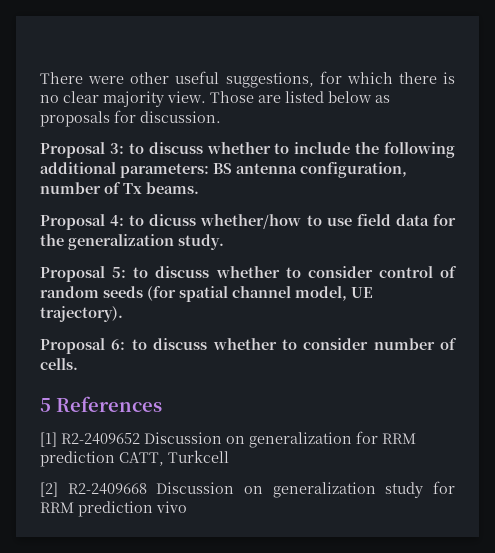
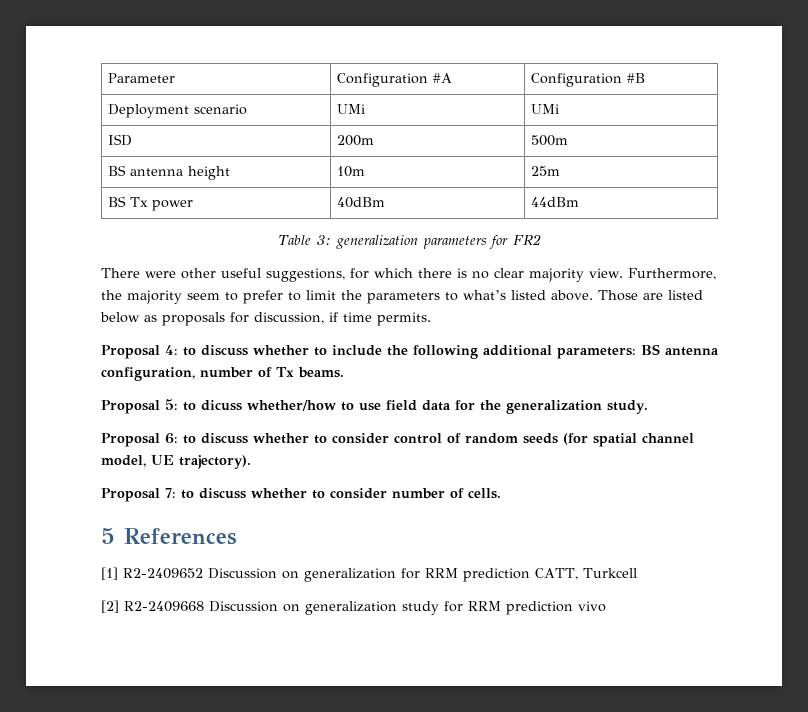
+ Parameter | Configuration #A | Configuration #B
+ Deployment scenario | UMi | UMi
+ ISD | 200m | 500m
+ BS antenna height | 10m | 25m
+ BS Tx power | 40dBm | 44dBm
+ Table 3: generalization parameters for FR2
+ Furthermore, the majority seem to prefer to limit the parameters to what’s listed above.
- Those are listed below as proposals for discussion.
- Proposal 3: to discuss whether to include the following additional parameters: BS antenna configuration, number of Tx beams.
+ Those are listed below as proposals for discussion, if time permits.
+ Proposal 4: to discuss whether to include the following additional parameters: BS antenna configuration, number of Tx beams.
- Proposal 4: to dicuss whether/how to use field data for the generalization study.
+ Proposal 5: to dicuss whether/how to use field data for the generalization study.
- Proposal 5: to discuss whether to consider control of random seeds (for spatial channel model, UE trajectory).
+ Proposal 6: to discuss whether to consider control of random seeds (for spatial channel model, UE trajectory).
- Proposal 6: to discuss whether to consider number of cells.
+ Proposal 7: to discuss whether to consider number of cells.

